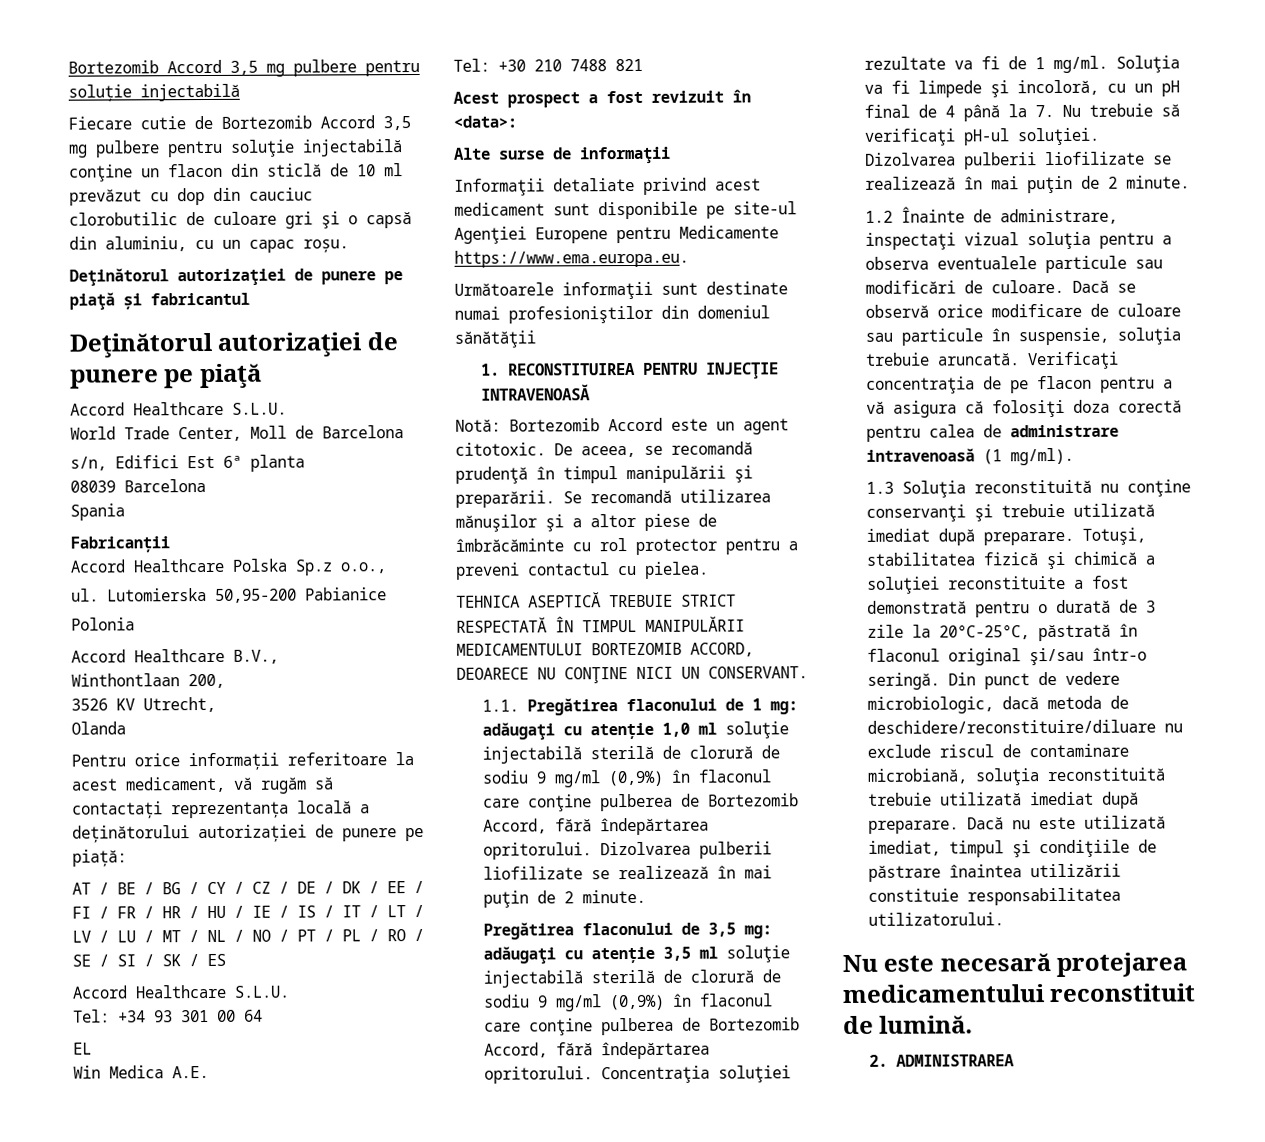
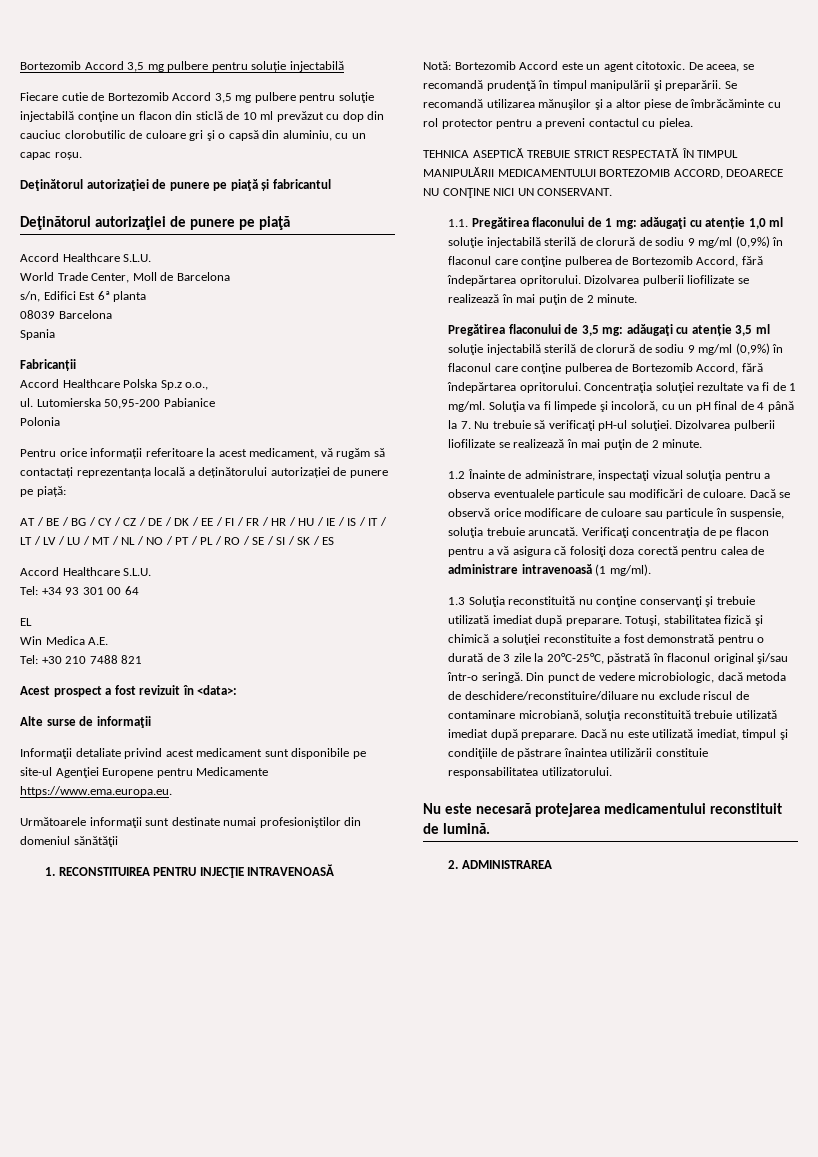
- Accord Healthcare B.V.,
- Winthontlaan 200,
- 3526 KV Utrecht,
- Olanda

